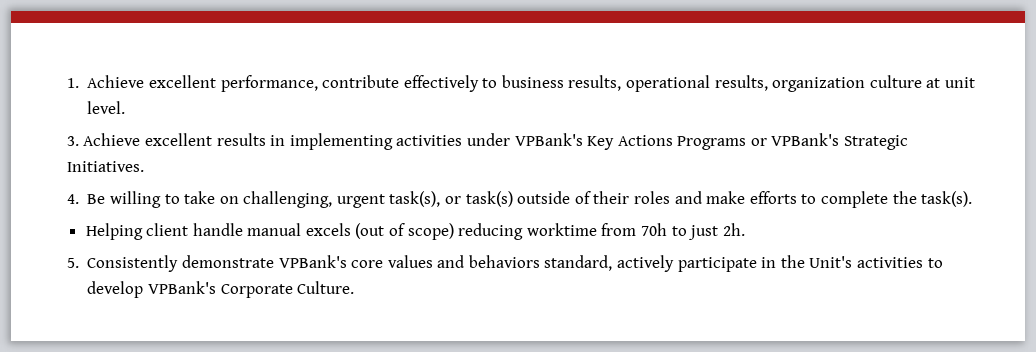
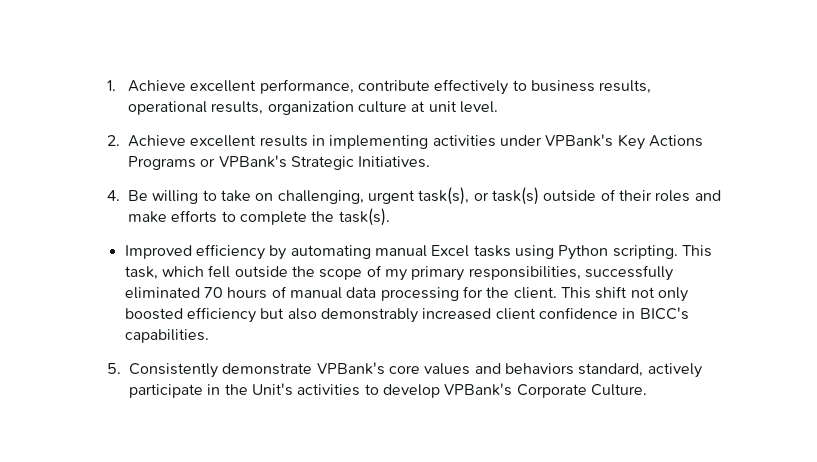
- 3. Achieve excellent results in implementing activities under VPBank's Key Actions Programs or VPBank's Strategic Initiatives.
+ 2. Achieve excellent results in implementing activities under VPBank's Key Actions Programs or VPBank's Strategic Initiatives.
- Helping client handle manual excels (out of scope) reducing worktime from 70h to just 2h.
+ Improved efficiency by automating manual Excel tasks using Python scripting. This task, which fell outside the scope of my primary responsibilities, successfully eliminated 70 hours of manual data processing for the client. This shift not only boosted efficiency but also demonstrably increased client confidence in BICC's capabilities.

